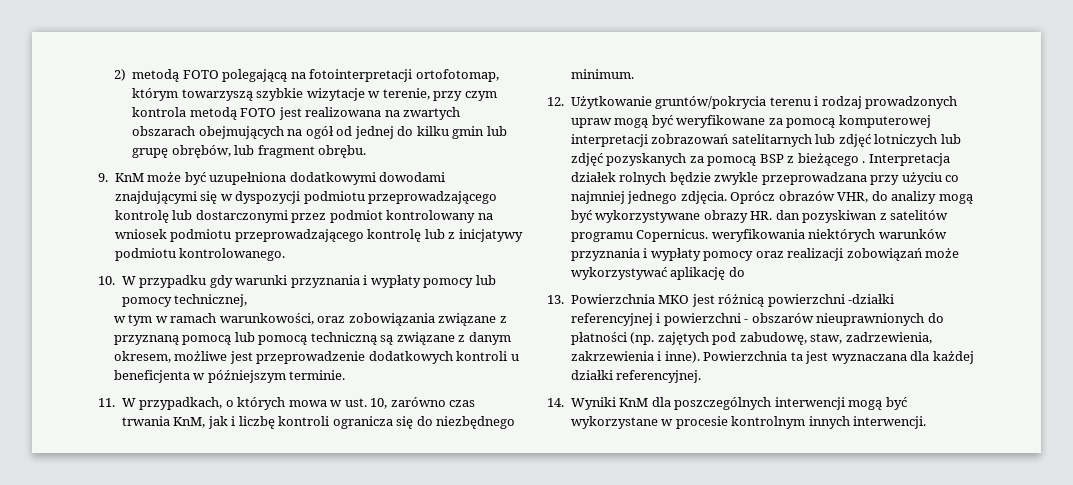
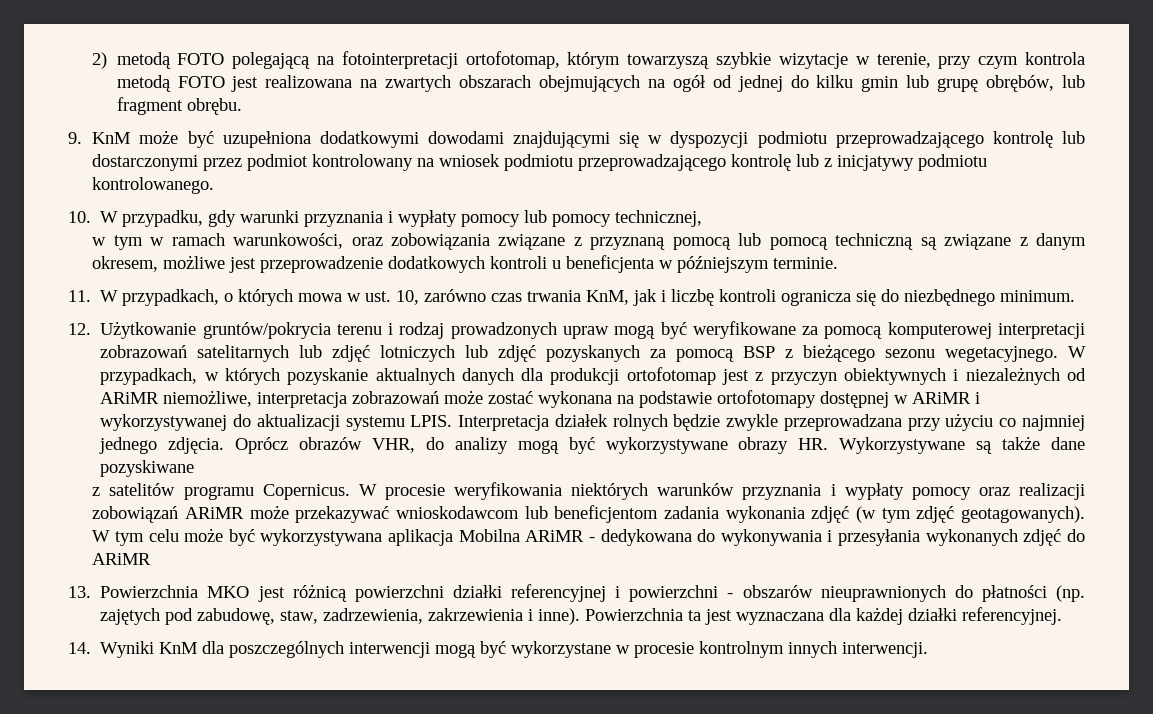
- 10. W przypadku gdy warunki przyznania i wypłaty pomocy lub pomocy technicznej,
+ 10. W przypadku, gdy warunki przyznania i wypłaty pomocy lub pomocy technicznej,
- 12. Użytkowanie gruntów/pokrycia terenu i rodzaj prowadzonych upraw mogą być weryfikowane za pomocą komputerowej interpretacji zobrazowań satelitarnych lub zdjęć lotniczych lub zdjęć pozyskanych za pomocą BSP z bieżącego .
+ 12. Użytkowanie gruntów/pokrycia terenu i rodzaj prowadzonych upraw mogą być weryfikowane za pomocą komputerowej interpretacji zobrazowań satelitarnych lub zdjęć lotniczych lub zdjęć pozyskanych za pomocą BSP z bieżącego sezonu wegetacyjnego. W przypadkach, w których pozyskanie aktualnych danych dla produkcji ortofotomap jest z przyczyn obiektywnych i niezależnych od ARiMR niemożliwe, interpretacja zobrazowań może zostać wykonana na podstawie ortofotomapy dostępnej w ARiMR i wykorzystywanej do aktualizacji systemu LPIS.
- Oprócz obrazów VHR, do analizy mogą być wykorzystywane obrazy HR. dan pozyskiwan z satelitów programu Copernicus. weryfikowania niektórych warunków przyznania i wypłaty pomocy oraz realizacji zobowiązań może wykorzystywać aplikację do
+ Oprócz obrazów VHR, do analizy mogą być wykorzystywane obrazy HR. Wykorzystywane są także dane pozyskiwane
+ z satelitów programu Copernicus. W procesie weryfikowania niektórych warunków przyznania i wypłaty pomocy oraz realizacji zobowiązań ARiMR może przekazywać wnioskodawcom lub beneficjentom zadania wykonania zdjęć (w tym zdjęć geotagowanych). W tym celu może być wykorzystywana aplikacja Mobilna ARiMR - dedykowana do wykonywania i przesyłania wykonanych zdjęć do ARiMR
- 13. Powierzchnia MKO jest różnicą powierzchni -działki referencyjnej i powierzchni - obszarów nieuprawnionych do płatności (np. zajętych pod zabudowę, staw, zadrzewienia, zakrzewienia i inne).
+ 13. Powierzchnia MKO jest różnicą powierzchni działki referencyjnej i powierzchni - obszarów nieuprawnionych do płatności (np. zajętych pod zabudowę, staw, zadrzewienia, zakrzewienia i inne).

